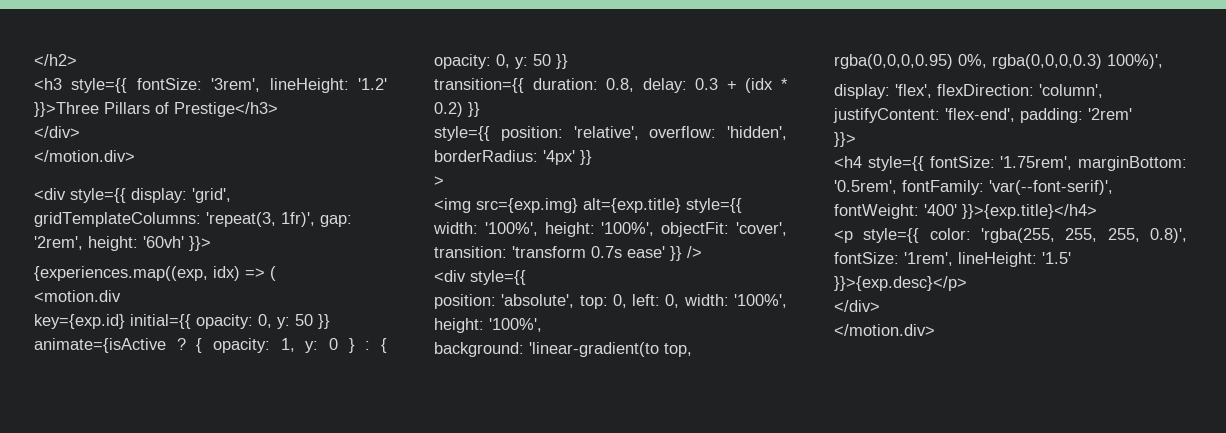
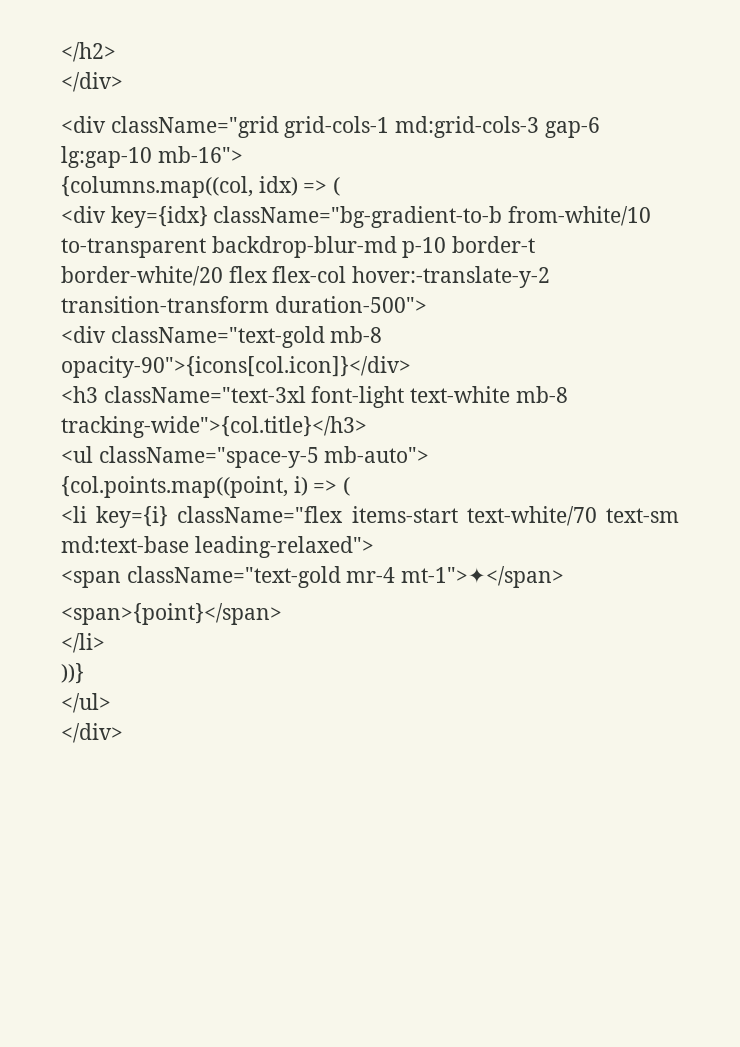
  </h2>
- <h3 style={{ fontSize: '3rem', lineHeight: '1.2' }}>Three Pillars of Prestige</h3>
  </div>
- </motion.div>
- <div style={{ display: 'grid', gridTemplateColumns: 'repeat(3, 1fr)', gap: '2rem', height: '60vh' }}>
- {experiences.map((exp, idx) => (
- <motion.div
- key={exp.id} initial={{ opacity: 0, y: 50 }} animate={isActive ? { opacity: 1, y: 0 } : { opacity: 0, y: 50 }}
- transition={{ duration: 0.8, delay: 0.3 + (idx * 0.2) }}
- style={{ position: 'relative', overflow: 'hidden', borderRadius: '4px' }}
- >
- <img src={exp.img} alt={exp.title} style={{ width: '100%', height: '100%', objectFit: 'cover', transition: 'transform 0.7s ease' }} />
- <div style={{
- position: 'absolute', top: 0, left: 0, width: '100%', height: '100%',
- background: 'linear-gradient(to top, rgba(0,0,0,0.95) 0%, rgba(0,0,0,0.3) 100%)',
- display: 'flex', flexDirection: 'column', justifyContent: 'flex-end', padding: '2rem'
- }}>
- <h4 style={{ fontSize: '1.75rem', marginBottom: '0.5rem', fontFamily: 'var(--font-serif)', fontWeight: '400' }}>{exp.title}</h4>
- <p style={{ color: 'rgba(255, 255, 255, 0.8)', fontSize: '1rem', lineHeight: '1.5' }}>{exp.desc}</p>
+ <div className="grid grid-cols-1 md:grid-cols-3 gap-6 lg:gap-10 mb-16">
+ {columns.map((col, idx) => (
+ <div key={idx} className="bg-gradient-to-b from-white/10 to-transparent backdrop-blur-md p-10 border-t border-white/20 flex flex-col hover:-translate-y-2 transition-transform duration-500">
+ <div className="text-gold mb-8 opacity-90">{icons[col.icon]}</div>
+ <h3 className="text-3xl font-light text-white mb-8 tracking-wide">{col.title}</h3>
+ <ul className="space-y-5 mb-auto">
+ {col.points.map((point, i) => (
+ <li key={i} className="flex items-start text-white/70 text-sm md:text-base leading-relaxed">
+ <span className="text-gold mr-4 mt-1">✦</span>
+ <span>{point}</span>
+ </li>
+ ))}
+ </ul>
  </div>
- </motion.div>

